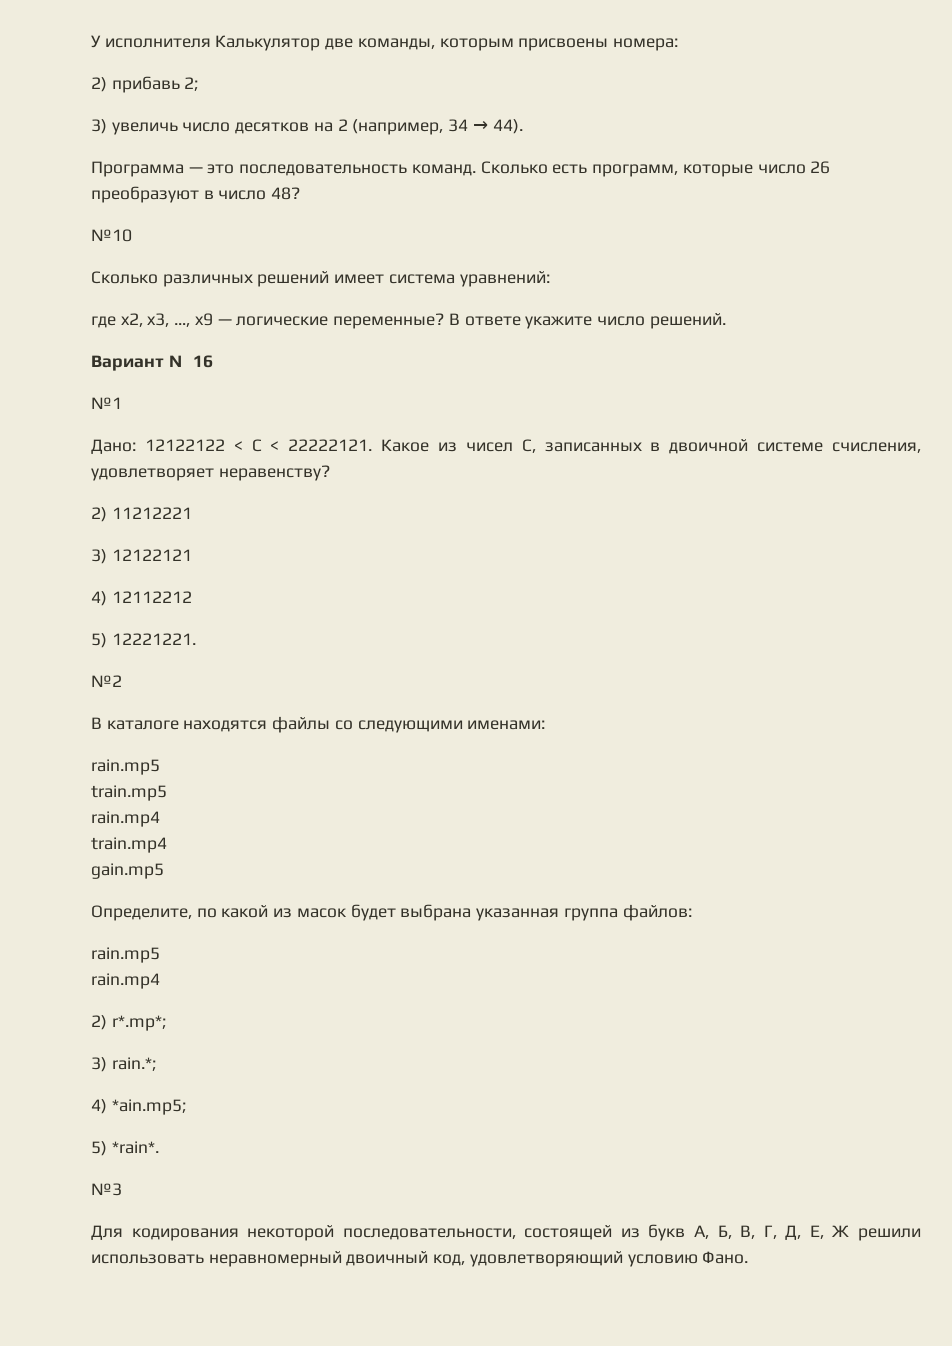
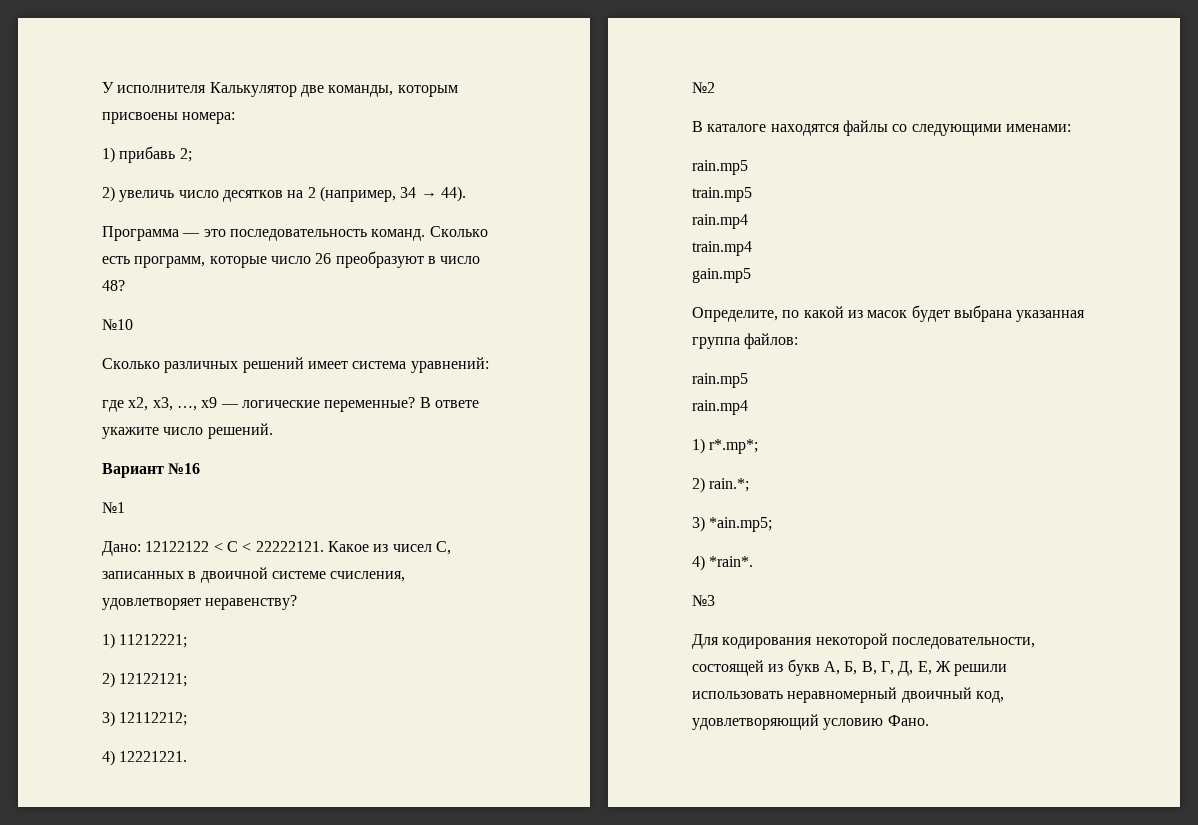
- 2) прибавь 2;
+ 1) прибавь 2;
- 3) увеличь число десятков на 2 (например, 34 → 44).
+ 2) увеличь число десятков на 2 (например, 34 → 44).
- 2) 11212221
- 3) 12122121
- 4) 12112212
- 5) 12221221.
+ 1) 11212221;
+ 2) 12122121;
+ 3) 12112212;
+ 4) 12221221.
- 2) r*.mp*;
+ 1) r*.mp*;
- 3) rain.*;
+ 2) rain.*;
- 4) *ain.mp5;
+ 3) *ain.mp5;
- 5) *rain*.
+ 4) *rain*.

